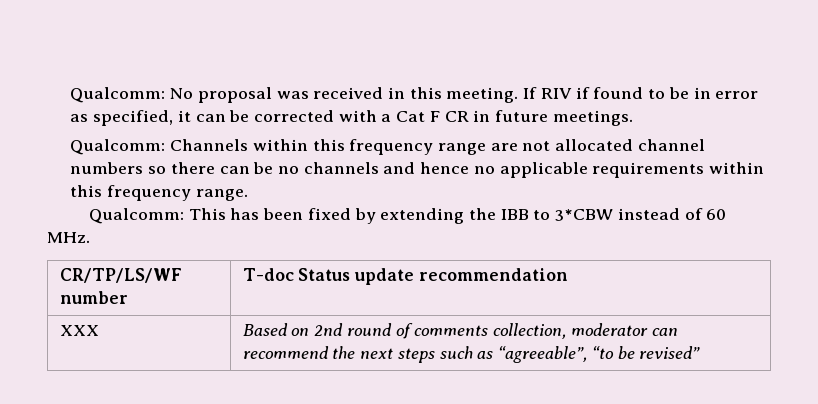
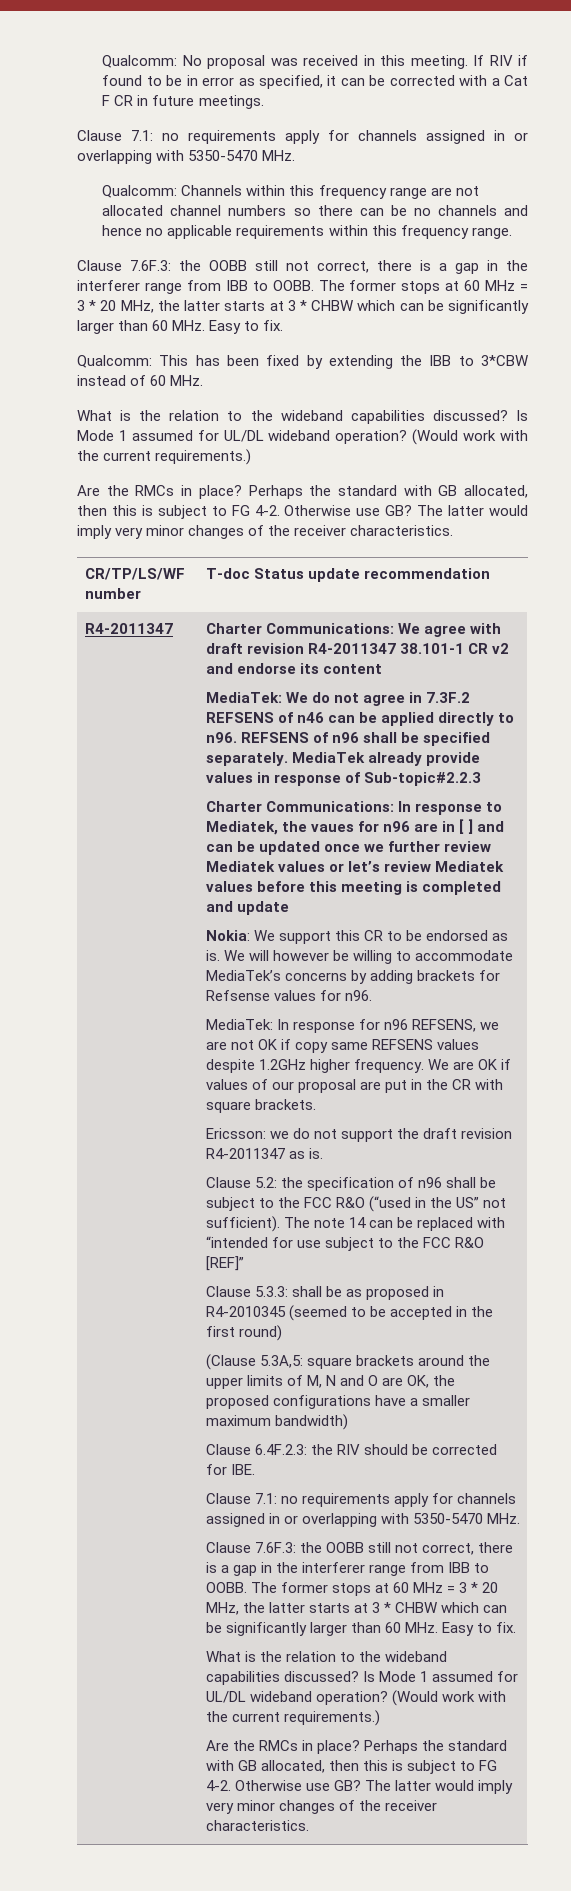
  If RIV if found to be in error as specified, it can be corrected with a Cat F CR in future meetings.
+ Clause 7.1: no requirements apply for channels assigned in or overlapping with 5350-5470 MHz.
  Qualcomm: Channels within this frequency range are not allocated channel numbers so there can be no channels and hence no applicable requirements within this frequency range.
+ Clause 7.6F.3: the OOBB still not correct, there is a gap in the interferer range from IBB to OOBB. The former stops at 60 MHz = 3 * 20 MHz, the latter starts at 3 * CHBW which can be significantly larger than 60 MHz. Easy to fix.
  Qualcomm: This has been fixed by extending the IBB to 3*CBW instead of 60 MHz.
+ What is the relation to the wideband capabilities discussed? Is Mode 1 assumed for UL/DL wideband operation? (Would work with the current requirements.)
+ Are the RMCs in place? Perhaps the standard with GB allocated, then this is subject to FG 4-2. Otherwise use GB? The latter would imply very minor changes of the receiver characteristics.
- XXX | Based on 2nd round of comments collection, moderator can recommend the next steps such as “agreeable”, “to be revised”
+ R4-2011347 | Charter Communications: We agree with draft revision R4-2011347 38.101-1 CR v2 and endorse its content
+ MediaTek: We do not agree in 7.3F.2 REFSENS of n46 can be applied directly to n96. REFSENS of n96 shall be specified separately. MediaTek already provide values in response of Sub-topic#2.2.3
+ Charter Communications: In response to Mediatek, the vaues for n96 are in [ ] and can be updated once we further review Mediatek values or let’s review Mediatek values before this meeting is completed and update
+ Nokia: We support this CR to be endorsed as is. We will however be willing to accommodate MediaTek’s concerns by adding brackets for Refsense values for n96.
+ MediaTek: In response for n96 REFSENS, we are not OK if copy same REFSENS values despite 1.2GHz higher frequency. We are OK if values of our proposal are put in the CR with square brackets.
+ Ericsson: we do not support the draft revision R4-2011347 as is.
+ Clause 5.2: the specification of n96 shall be subject to the FCC R&O (“used in the US” not sufficient). The note 14 can be replaced with “intended for use subject to the FCC R&O [REF]”
+ Clause 5.3.3: shall be as proposed in R4-2010345 (seemed to be accepted in the first round)
+ (Clause 5.3A,5: square brackets around the upper limits of M, N and O are OK, the proposed configurations have a smaller maximum bandwidth)
+ Clause 6.4F.2.3: the RIV should be corrected for IBE.
+ Clause 7.1: no requirements apply for channels assigned in or overlapping with 5350-5470 MHz.
+ Clause 7.6F.3: the OOBB still not correct, there is a gap in the interferer range from IBB to OOBB. The former stops at 60 MHz = 3 * 20 MHz, the latter starts at 3 * CHBW which can be significantly larger than 60 MHz. Easy to fix.
+ What is the relation to the wideband capabilities discussed? Is Mode 1 assumed for UL/DL wideband operation? (Would work with the current requirements.)
+ Are the RMCs in place? Perhaps the standard with GB allocated, then this is subject to FG 4-2. Otherwise use GB? The latter would imply very minor changes of the receiver characteristics.

